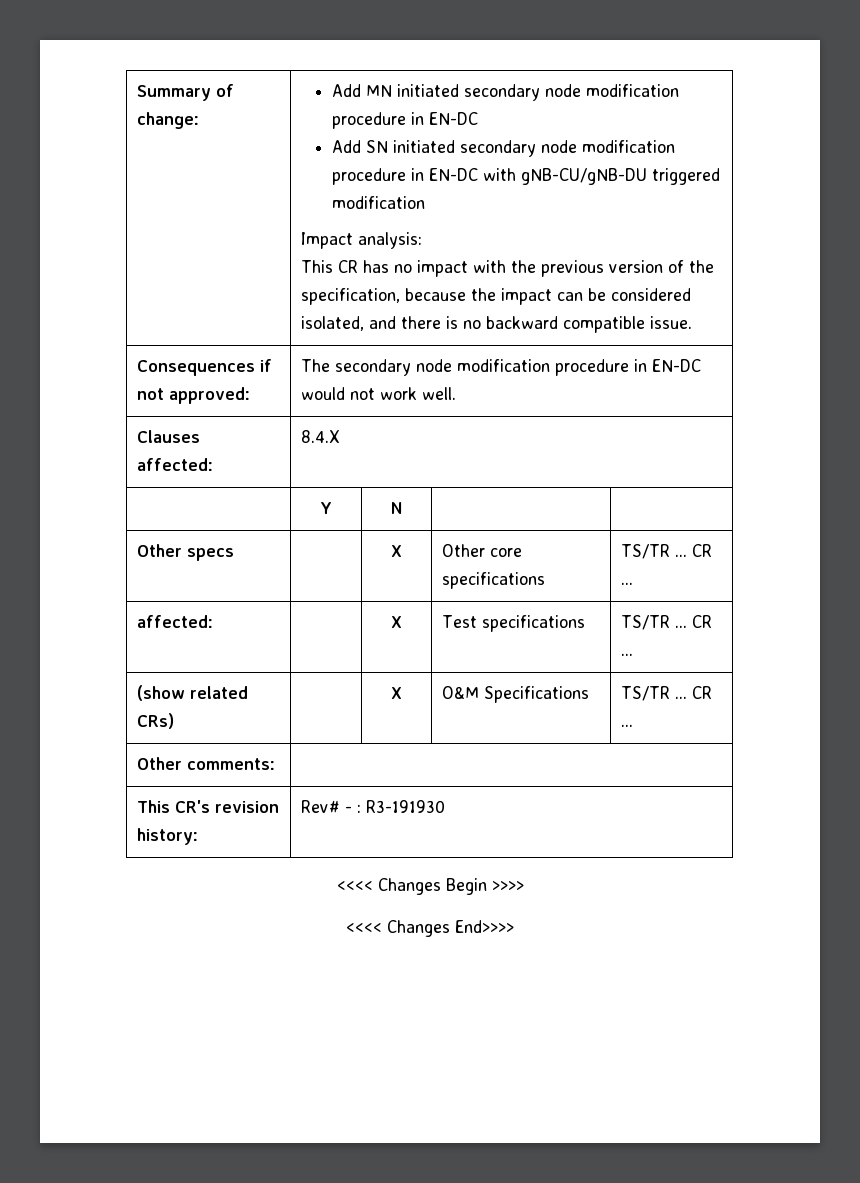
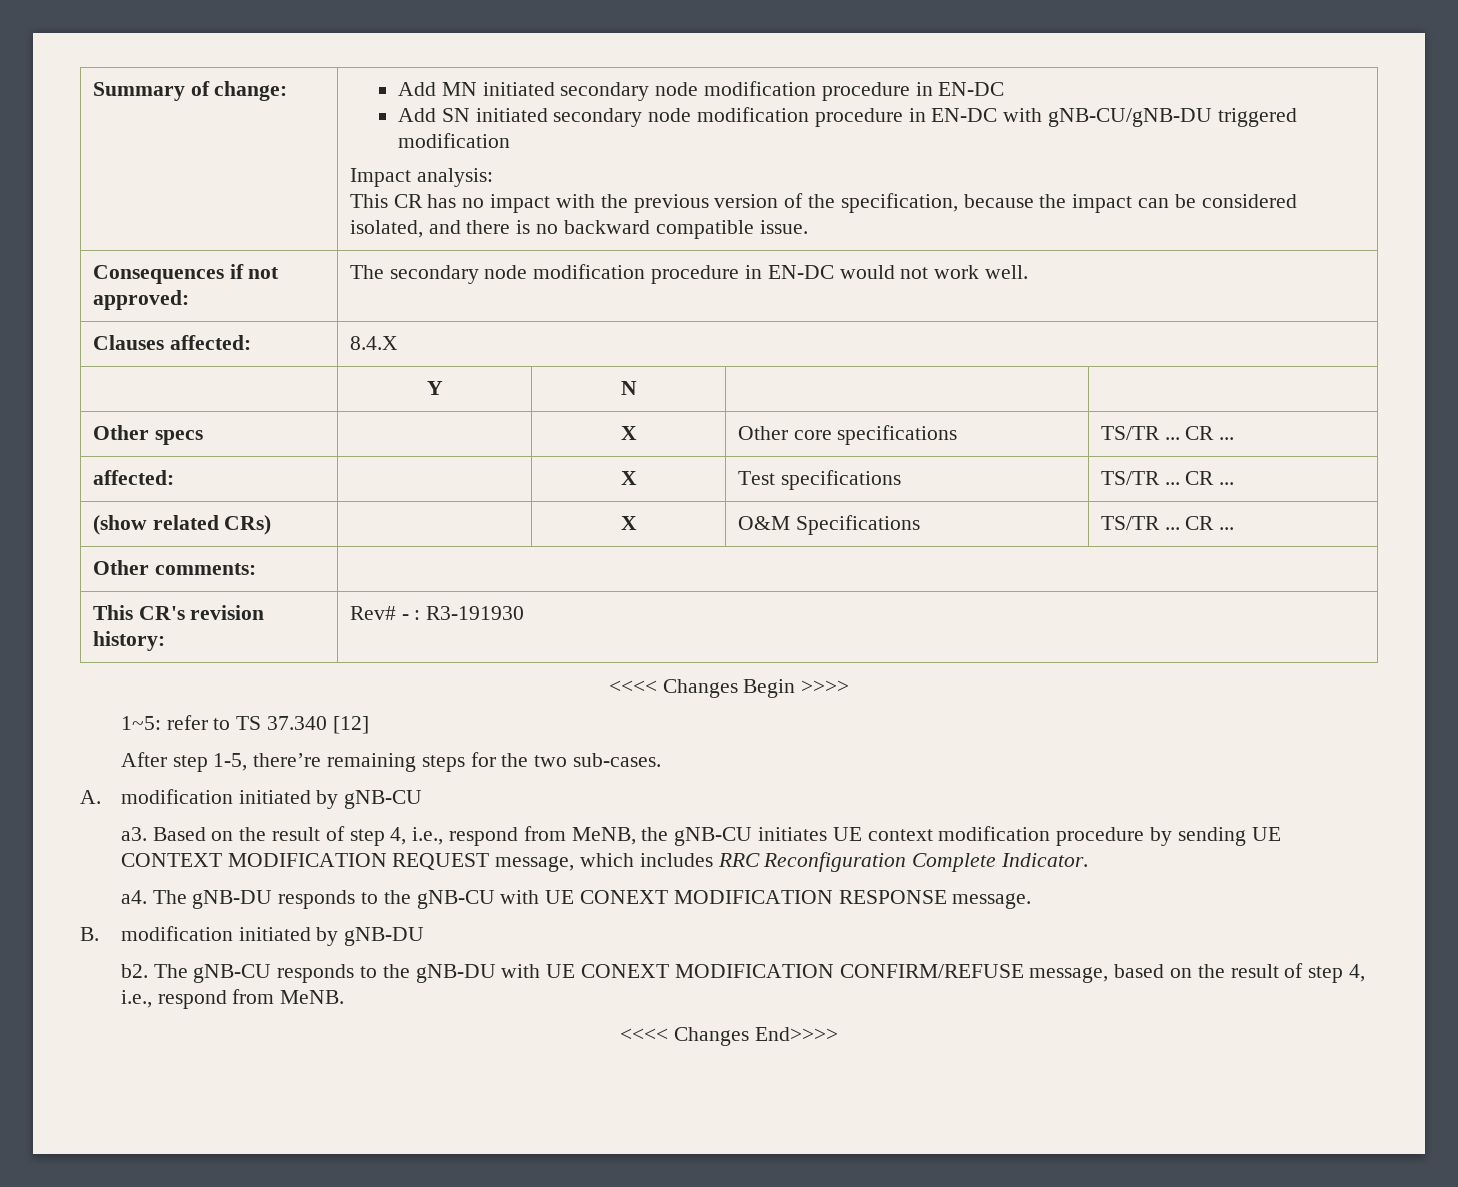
+ 1~5: refer to TS 37.340 [12]
+ After step 1-5, there’re remaining steps for the two sub-cases.
+ A. modification initiated by gNB-CU
+ a3. Based on the result of step 4, i.e., respond from MeNB, the gNB-CU initiates UE context modification procedure by sending UE CONTEXT MODIFICATION REQUEST message, which includes RRC Reconfiguration Complete Indicator.
+ a4. The gNB-DU responds to the gNB-CU with UE CONEXT MODIFICATION RESPONSE message.
+ B. modification initiated by gNB-DU
+ b2. The gNB-CU responds to the gNB-DU with UE CONEXT MODIFICATION CONFIRM/REFUSE message, based on the result of step 4, i.e., respond from MeNB.

